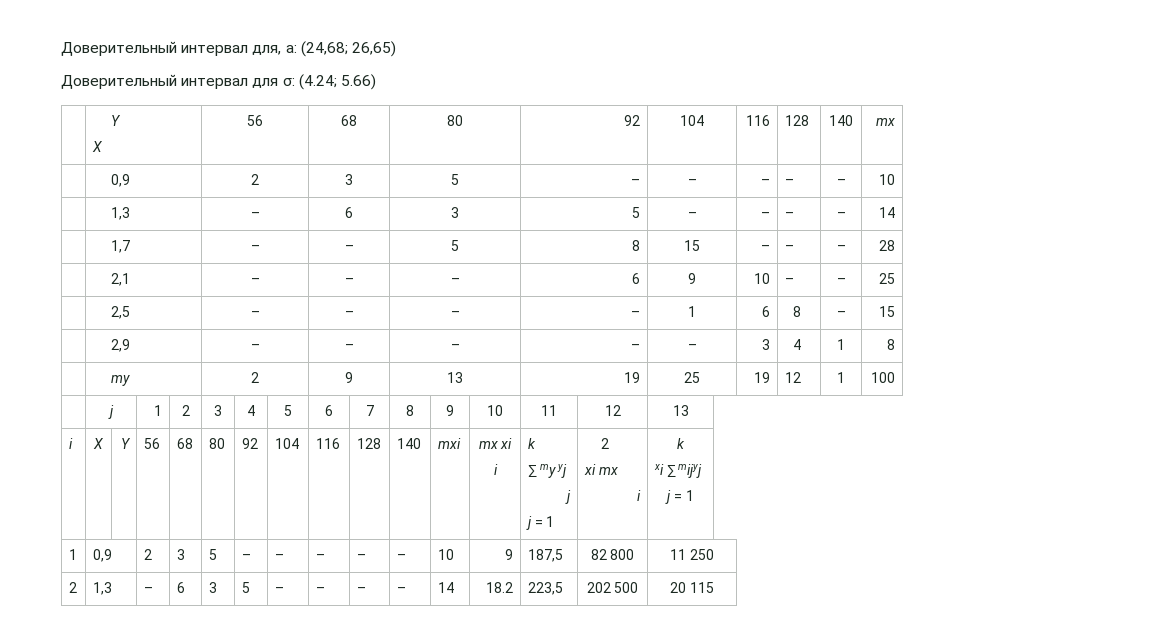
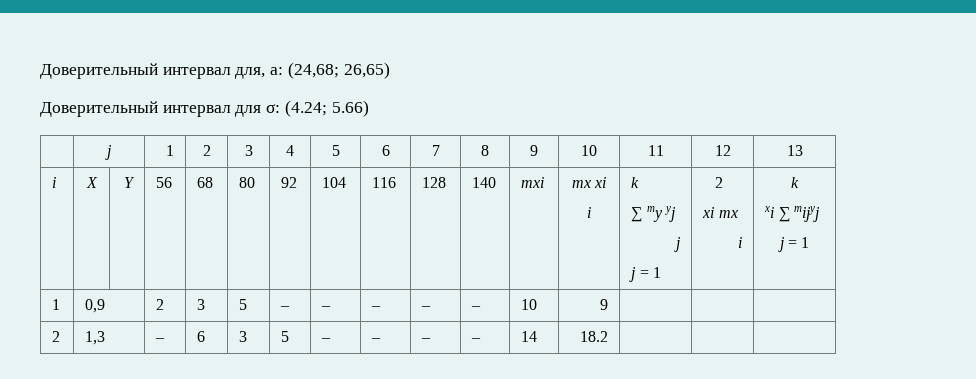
  Доверительный интервал для σ: (4.24; 5.66)
- | Y
- X | 56 | 68 | 80 | 92 | 104 | 116 | 128 | 140 | mx
- | 0,9 | 2 | 3 | 5 | – | – | – | – | – | 10
- | 1,3 | – | 6 | 3 | 5 | – | – | – | – | 14
- | 1,7 | – | – | 5 | 8 | 15 | – | – | – | 28
- | 2,1 | – | – | – | 6 | 9 | 10 | – | – | 25
- | 2,5 | – | – | – | – | 1 | 6 | 8 | – | 15
- | 2,9 | – | – | – | – | – | 3 | 4 | 1 | 8
- | my | 2 | 9 | 13 | 19 | 25 | 19 | 12 | 1 | 100
- 1 | 0,9 | 2 | 3 | 5 | – | – | – | – | – | 10 | 9 | 187,5 | 82 800 | 11 250
+ 1 | 0,9 | 2 | 3 | 5 | – | – | – | – | – | 10 | 9 | | |
- 2 | 1,3 | – | 6 | 3 | 5 | – | – | – | – | 14 | 18.2 | 223,5 | 202 500 | 20 115
+ 2 | 1,3 | – | 6 | 3 | 5 | – | – | – | – | 14 | 18.2 | | |

